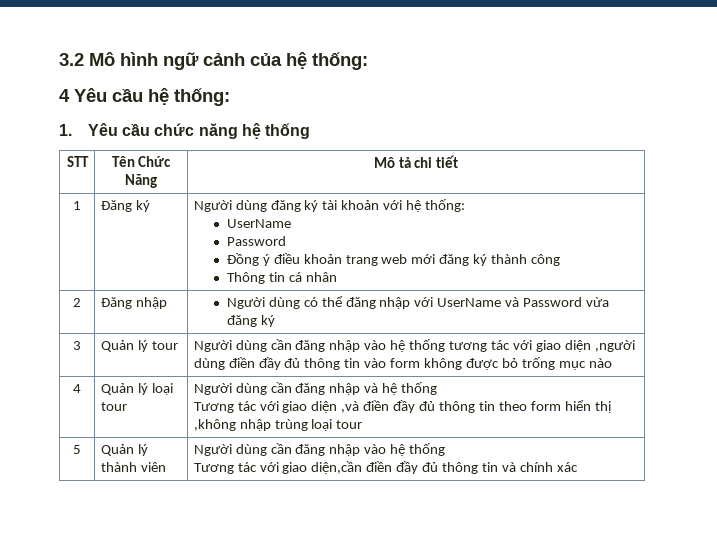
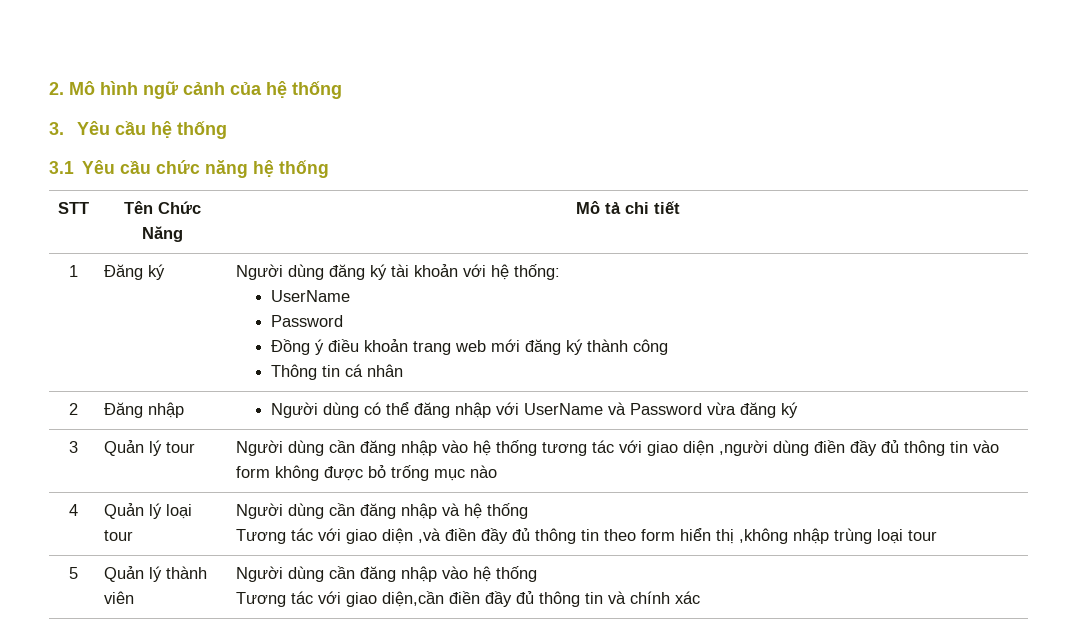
- 3.2 Mô hình ngữ cảnh của hệ thống:
- 4 Yêu cầu hệ thống:
- 1. Yêu cầu chức năng hệ thống
+ 2. Mô hình ngữ cảnh của hệ thống
+ 3. Yêu cầu hệ thống
+ 3.1 Yêu cầu chức năng hệ thống

